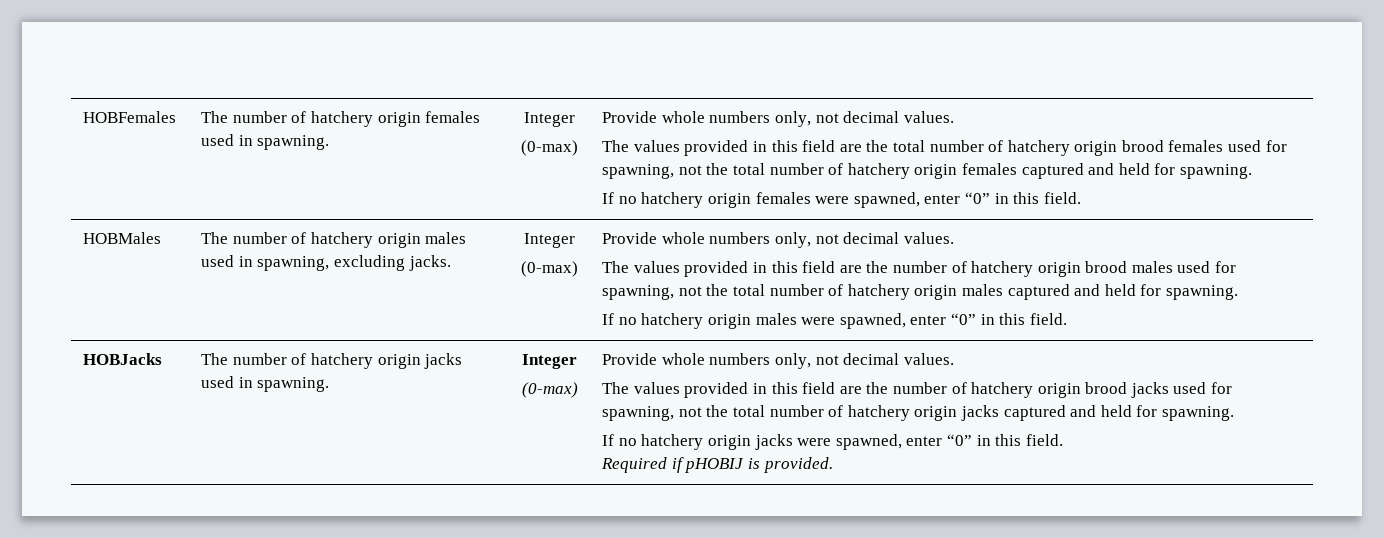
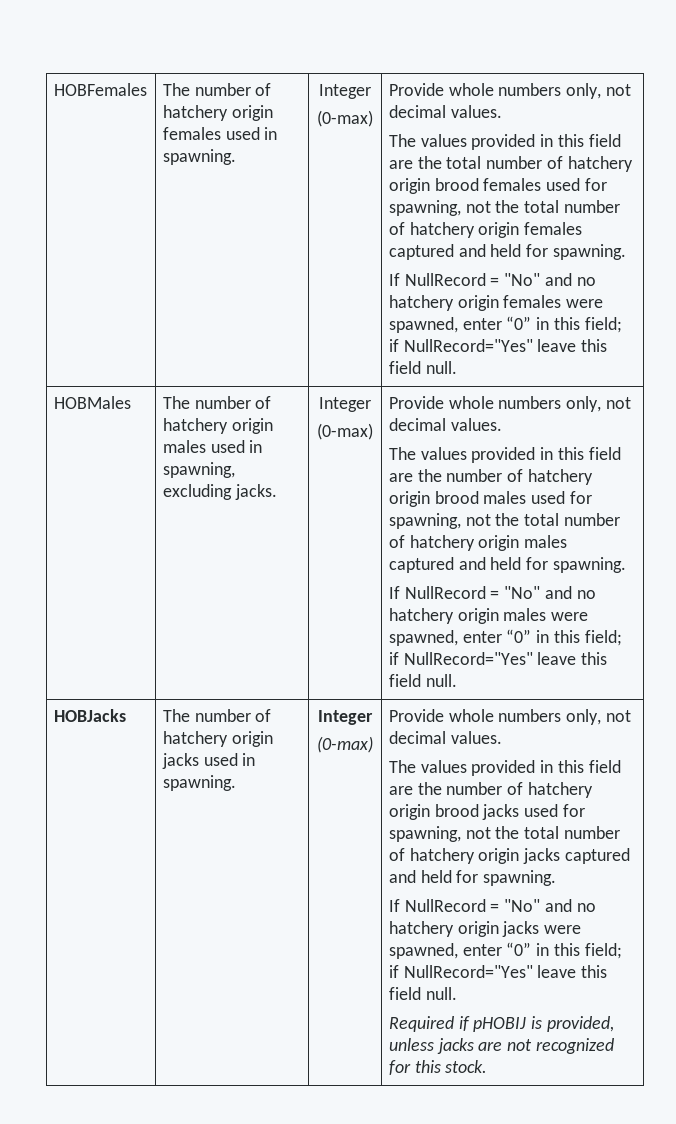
- If no hatchery origin females were spawned, enter “0” in this field.
+ If NullRecord = "No" and no hatchery origin females were spawned, enter “0” in this field; if NullRecord="Yes" leave this field null.
- If no hatchery origin males were spawned, enter “0” in this field.
+ If NullRecord = "No" and no hatchery origin males were spawned, enter “0” in this field; if NullRecord="Yes" leave this field null.
- If no hatchery origin jacks were spawned, enter “0” in this field.
- Required if pHOBIJ is provided.
+ If NullRecord = "No" and no hatchery origin jacks were spawned, enter “0” in this field; if NullRecord="Yes" leave this field null.
+ Required if pHOBIJ is provided, unless jacks are not recognized for this stock.

